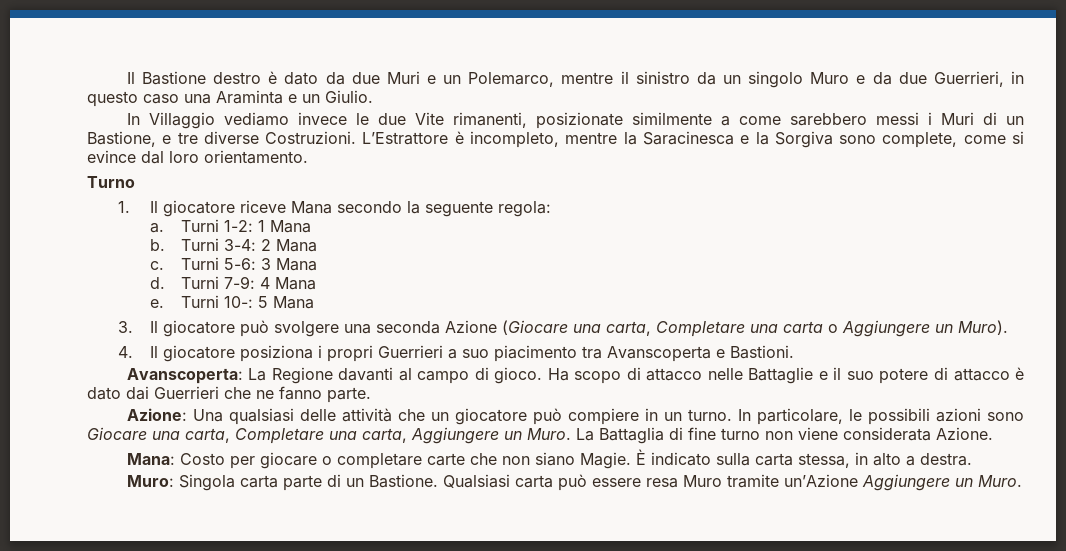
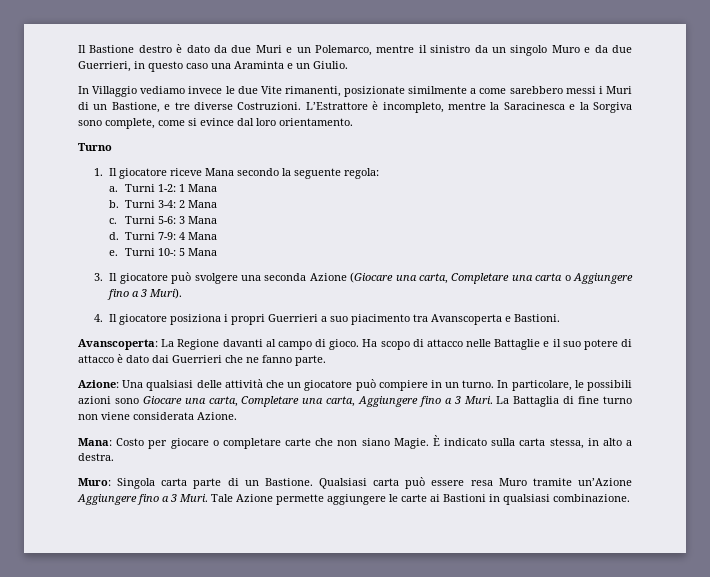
- 3. Il giocatore può svolgere una seconda Azione (Giocare una carta, Completare una carta o Aggiungere un Muro).
+ 3. Il giocatore può svolgere una seconda Azione (Giocare una carta, Completare una carta o Aggiungere fino a 3 Muri).
- In particolare, le possibili azioni sono Giocare una carta, Completare una carta, Aggiungere un Muro.
+ In particolare, le possibili azioni sono Giocare una carta, Completare una carta, Aggiungere fino a 3 Muri.
- Qualsiasi carta può essere resa Muro tramite un’Azione Aggiungere un Muro.
+ Qualsiasi carta può essere resa Muro tramite un’Azione Aggiungere fino a 3 Muri. Tale Azione permette aggiungere le carte ai Bastioni in qualsiasi combinazione.

